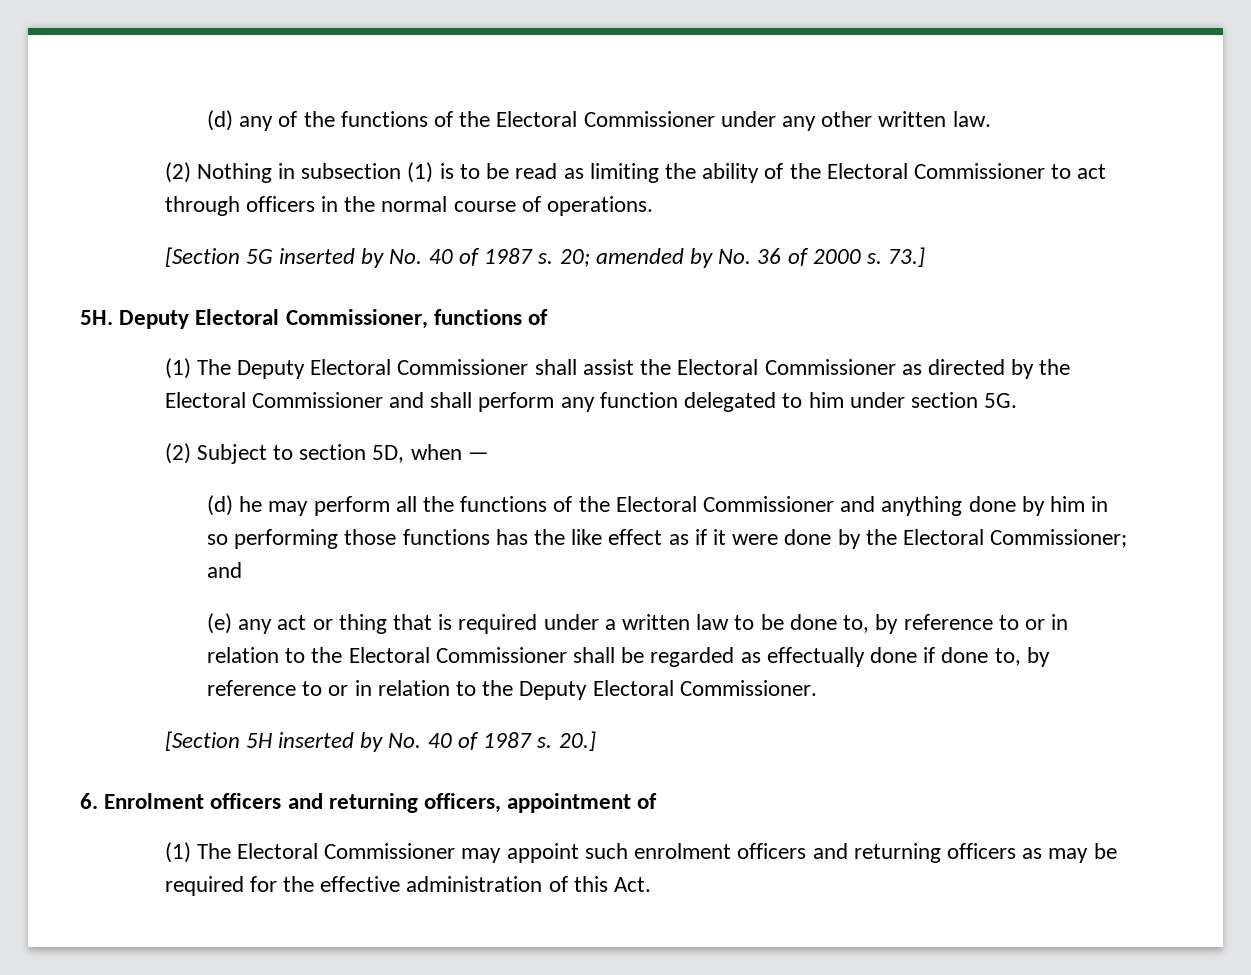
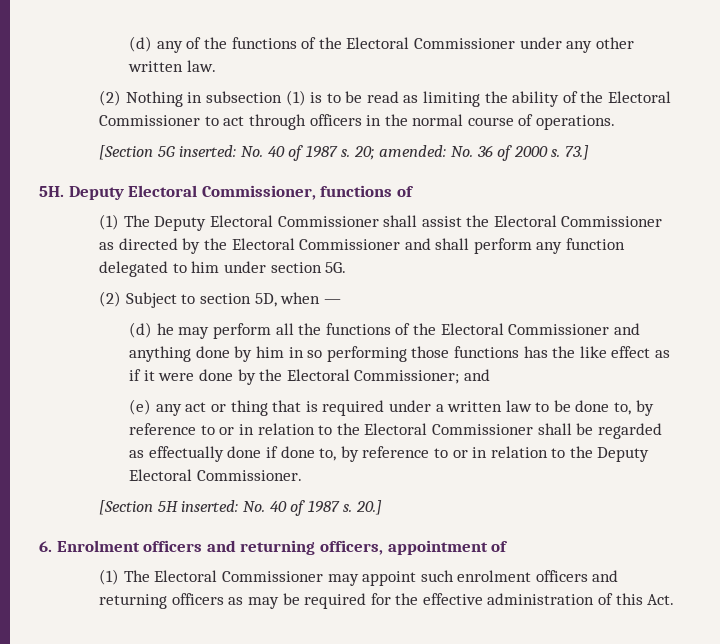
- [Section 5G inserted by No. 40 of 1987 s.
+ [Section 5G inserted: No. 40 of 1987 s.
- 20; amended by No. 36 of 2000 s.
+ 20; amended: No. 36 of 2000 s.
- [Section 5H inserted by No. 40 of 1987 s.
+ [Section 5H inserted: No. 40 of 1987 s.

